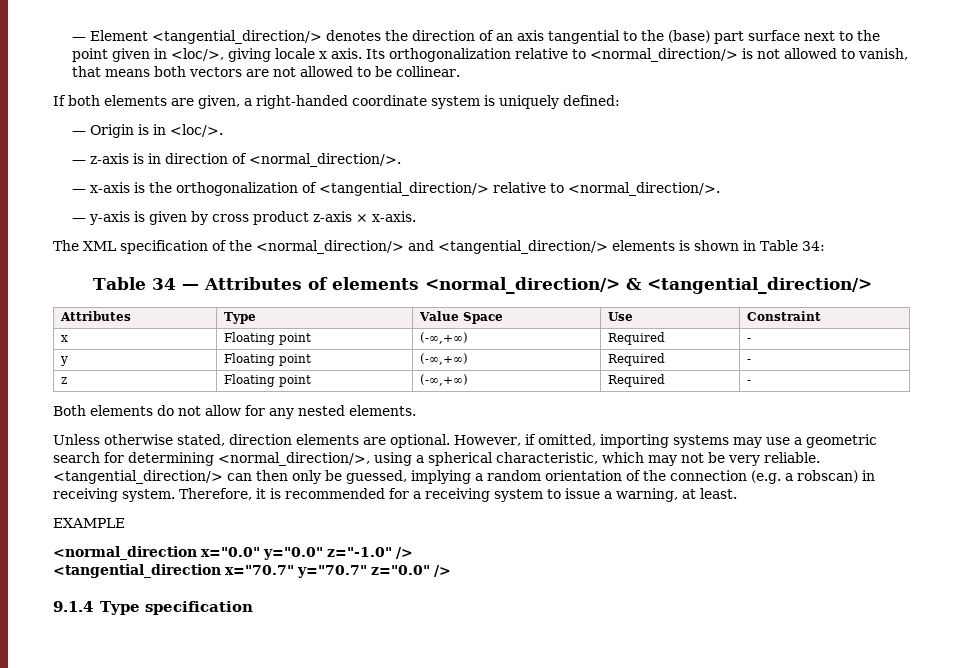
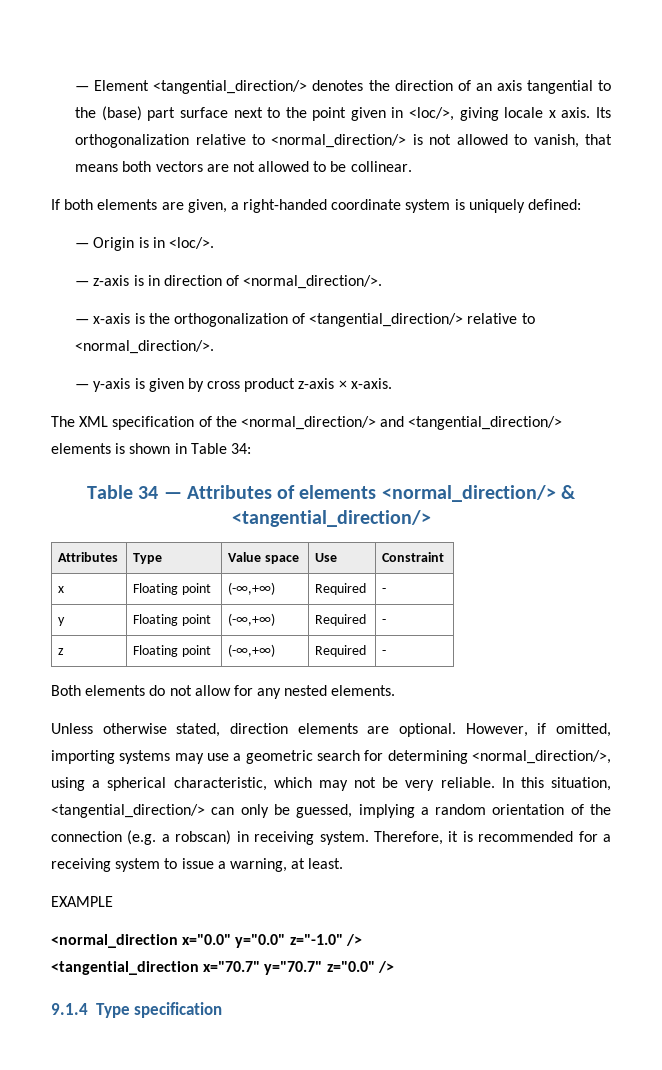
- Attributes | Type | Value Space | Use | Constraint
+ Attributes | Type | Value space | Use | Constraint
- <tangential_direction/> can then only be guessed, implying a random orientation of the connection (e.g. a robscan) in receiving system.
+ In this situation, <tangential_direction/> can only be guessed, implying a random orientation of the connection (e.g. a robscan) in receiving system.

